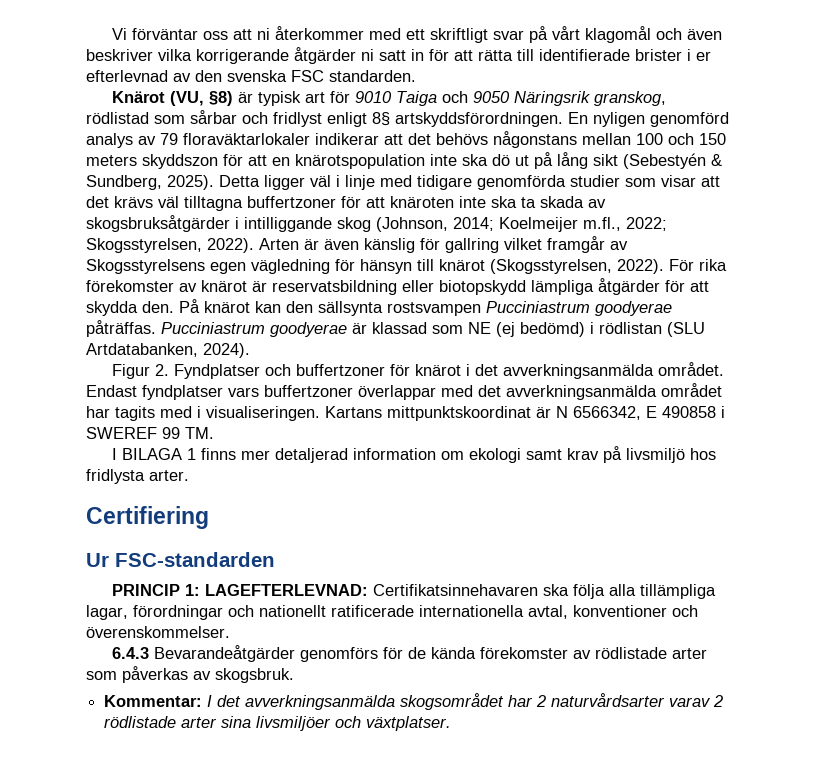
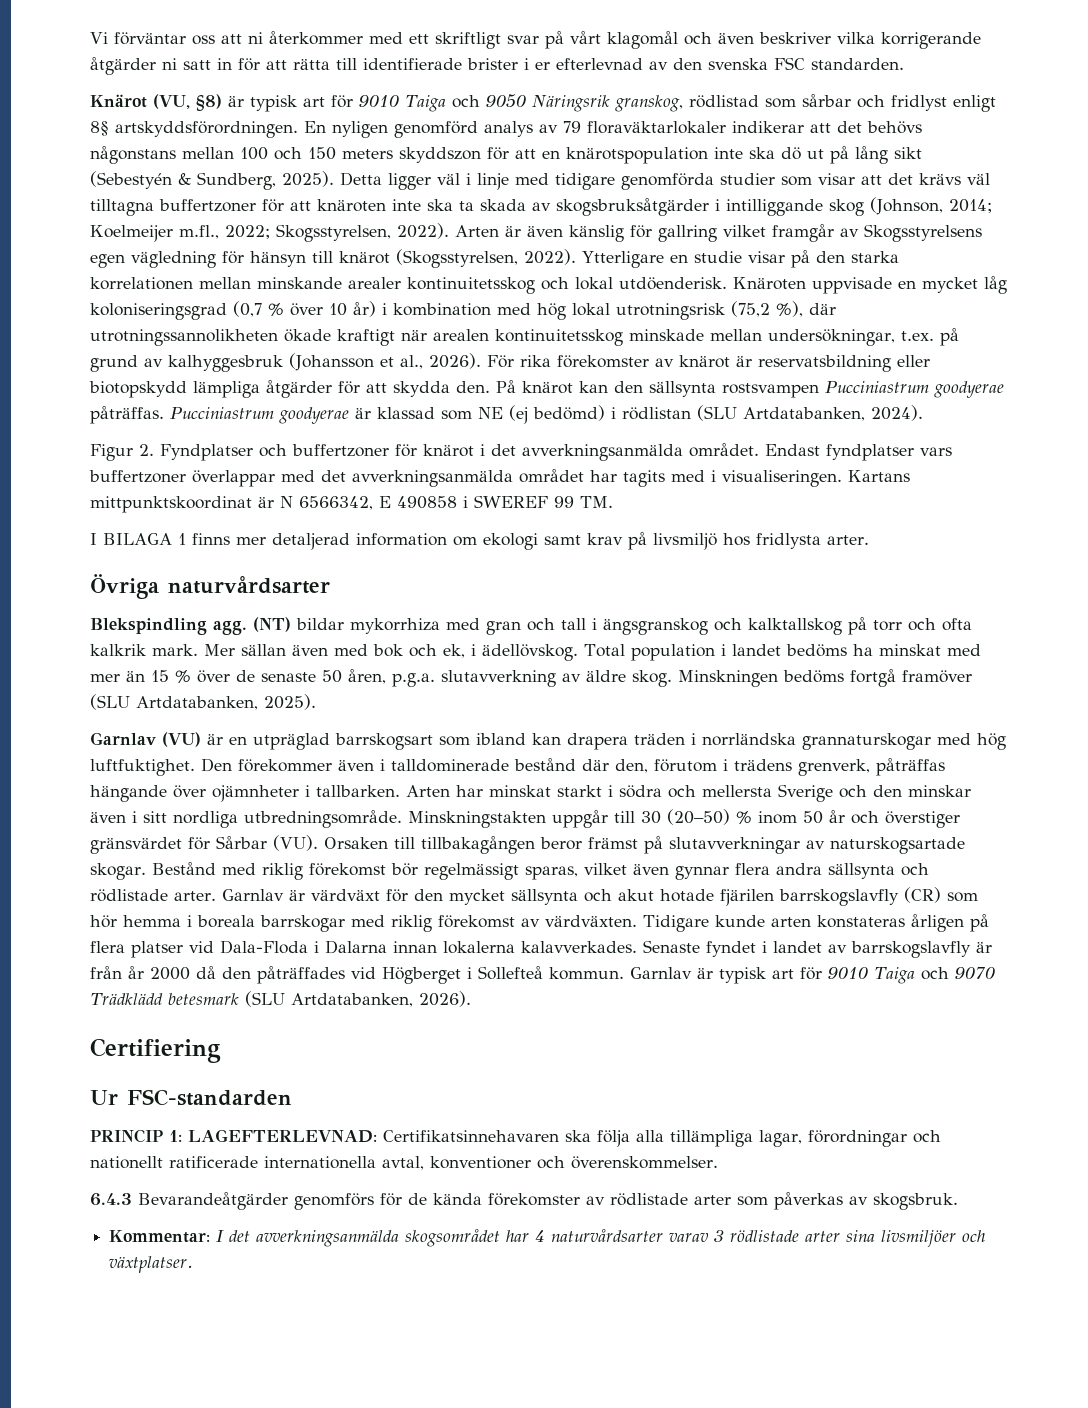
+ Ytterligare en studie visar på den starka korrelationen mellan minskande arealer kontinuitetsskog och lokal utdöenderisk. Knäroten uppvisade en mycket låg koloniseringsgrad (0,7 % över 10 år) i kombination med hög lokal utrotningsrisk (75,2 %), där utrotningssannolikheten ökade kraftigt när arealen kontinuitetsskog minskade mellan undersökningar, t.ex. på grund av kalhyggesbruk (Johansson et al., 2026).
+ Övriga naturvårdsarter
+ Blekspindling agg. (NT) bildar mykorrhiza med gran och tall i ängsgranskog och kalktallskog på torr och ofta kalkrik mark. Mer sällan även med bok och ek, i ädellövskog. Total population i landet bedöms ha minskat med mer än 15 % över de senaste 50 åren, p.g.a. slutavverkning av äldre skog. Minskningen bedöms fortgå framöver (SLU Artdatabanken, 2025).
+ Garnlav (VU) är en utpräglad barrskogsart som ibland kan drapera träden i norrländska grannaturskogar med hög luftfuktighet. Den förekommer även i talldominerade bestånd där den, förutom i trädens grenverk, påträffas hängande över ojämnheter i tallbarken. Arten har minskat starkt i södra och mellersta Sverige och den minskar även i sitt nordliga utbredningsområde. Minskningstakten uppgår till 30 (20–50) % inom 50 år och överstiger gränsvärdet för Sårbar (VU). Orsaken till tillbakagången beror främst på slutavverkningar av naturskogsartade skogar. Bestånd med riklig förekomst bör regelmässigt sparas, vilket även gynnar flera andra sällsynta och rödlistade arter. Garnlav är värdväxt för den mycket sällsynta och akut hotade fjärilen barrskogslavfly (CR) som hör hemma i boreala barrskogar med riklig förekomst av värdväxten. Tidigare kunde arten konstateras årligen på flera platser vid Dala-Floda i Dalarna innan lokalerna kalavverkades. Senaste fyndet i landet av barrskogslavfly är från år 2000 då den påträffades vid Högberget i Sollefteå kommun. Garnlav är typisk art för 9010 Taiga och 9070 Trädklädd betesmark (SLU Artdatabanken, 2026).
- Kommentar: I det avverkningsanmälda skogsområdet har 2 naturvårdsarter varav 2 rödlistade arter sina livsmiljöer och växtplatser.
+ Kommentar: I det avverkningsanmälda skogsområdet har 4 naturvårdsarter varav 3 rödlistade arter sina livsmiljöer och växtplatser.

